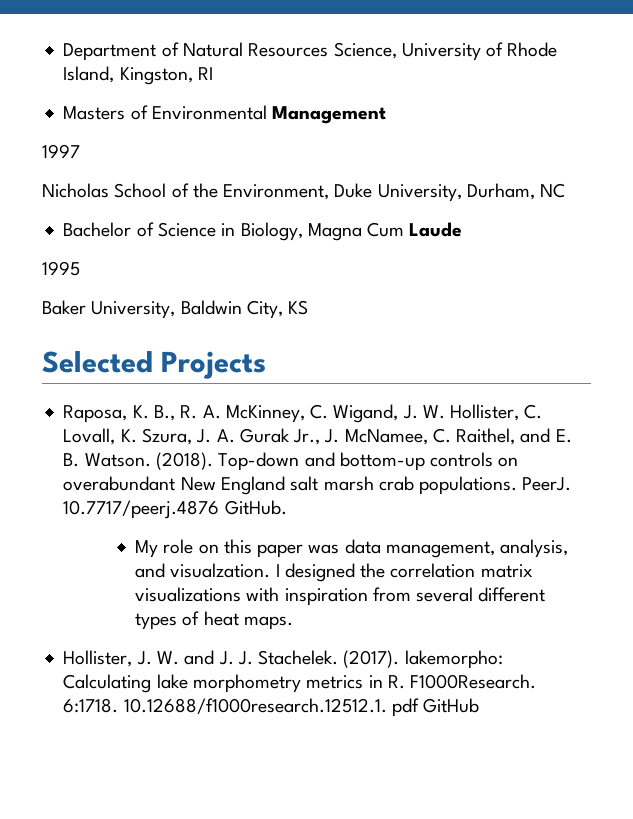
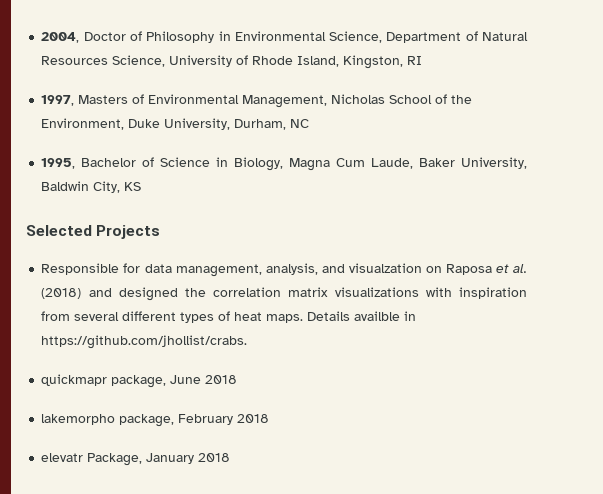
- Department of Natural Resources Science, University of Rhode Island, Kingston, RI
+ 2004, Doctor of Philosophy in Environmental Science, Department of Natural Resources Science, University of Rhode Island, Kingston, RI
- Masters of Environmental Management
- 1997
- Nicholas School of the Environment, Duke University, Durham, NC
+ 1997, Masters of Environmental Management, Nicholas School of the Environment, Duke University, Durham, NC
- Bachelor of Science in Biology, Magna Cum Laude
- 1995
- Baker University, Baldwin City, KS
+ 1995, Bachelor of Science in Biology, Magna Cum Laude, Baker University, Baldwin City, KS
- Raposa, K. B., R. A. McKinney, C. Wigand, J. W. Hollister, C. Lovall, K. Szura, J. A. Gurak Jr., J. McNamee, C. Raithel, and E. B. Watson. (2018). Top-down and bottom-up controls on overabundant New England salt marsh crab populations. PeerJ. 10.7717/peerj.4876 GitHub.
- My role on this paper was data management, analysis, and visualzation. I designed the correlation matrix visualizations with inspiration from several different types of heat maps.
- Hollister, J. W. and J. J. Stachelek. (2017). lakemorpho: Calculating lake morphometry metrics in R. F1000Research. 6:1718. 10.12688/f1000research.12512.1. pdf GitHub
+ Responsible for data management, analysis, and visualzation on Raposa et al. (2018) and designed the correlation matrix visualizations with inspiration from several different types of heat maps. Details availble in https://github.com/jhollist/crabs.
+ quickmapr package, June 2018
+ lakemorpho package, February 2018
+ elevatr Package, January 2018

